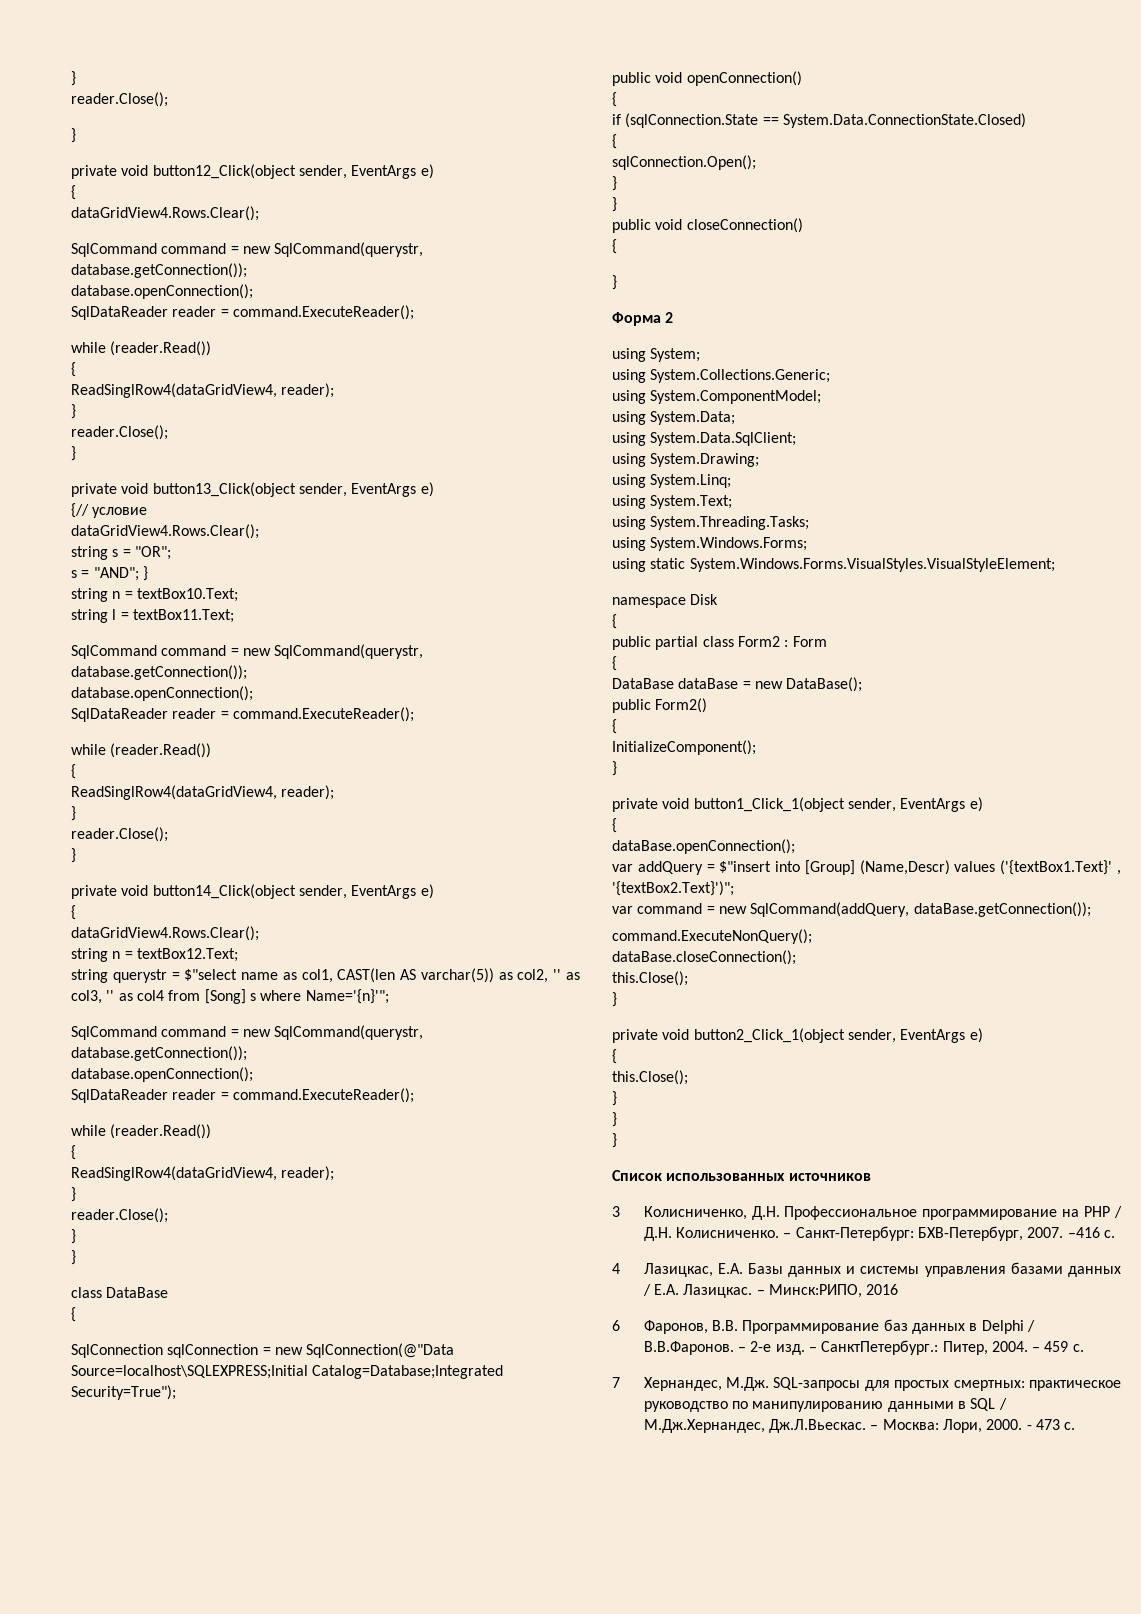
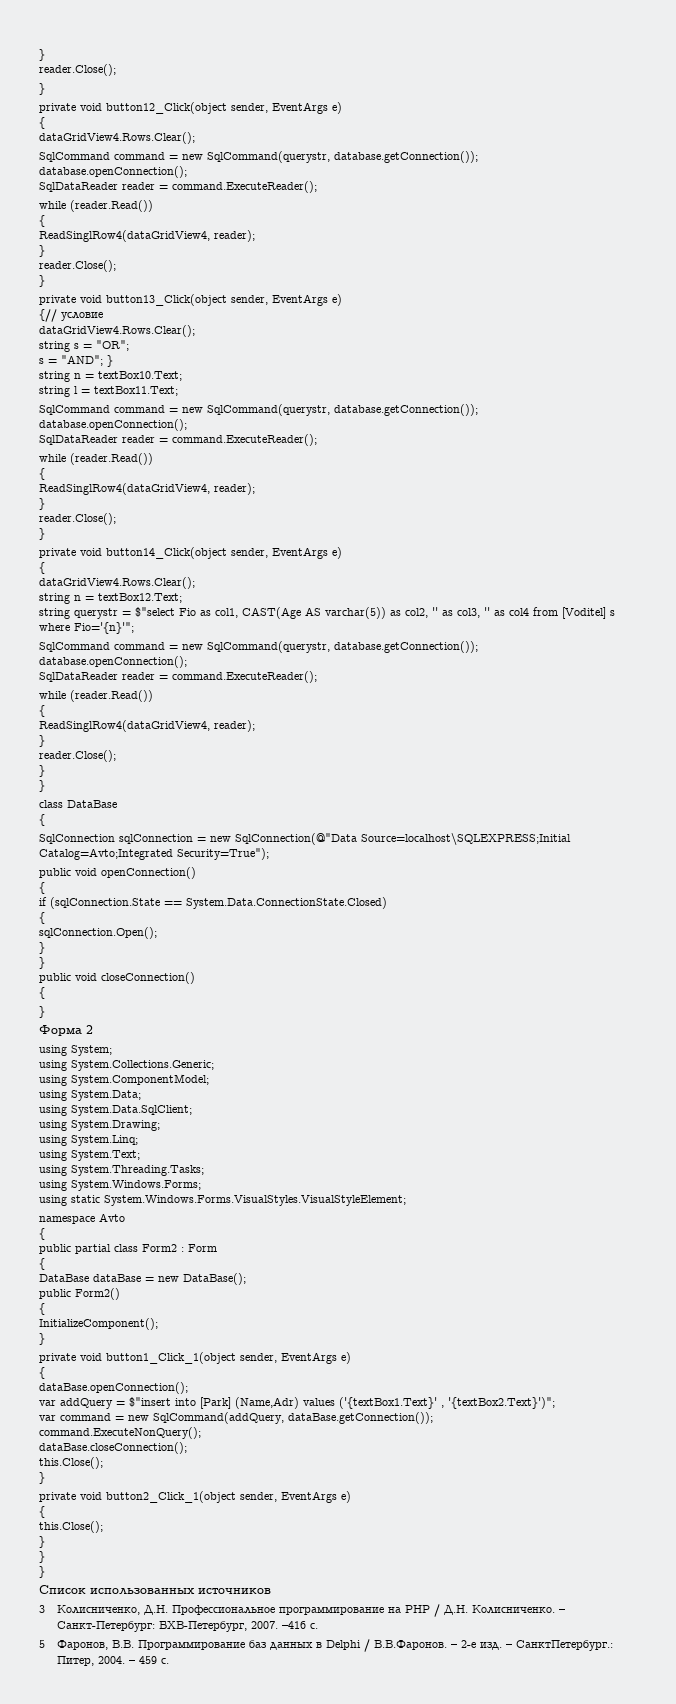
- string querystr = $"select name as col1, CAST(len AS varchar(5)) as col2, '' as col3, '' as col4 from [Song] s where Name='{n}'";
+ string querystr = $"select Fio as col1, CAST(Age AS varchar(5)) as col2, '' as col3, '' as col4 from [Voditel] s where Fio='{n}'";
- SqlConnection sqlConnection = new SqlConnection(@"Data Source=localhost\SQLEXPRESS;Initial Catalog=Database;Integrated Security=True");
+ SqlConnection sqlConnection = new SqlConnection(@"Data Source=localhost\SQLEXPRESS;Initial Catalog=Avto;Integrated Security=True");
- namespace Disk
+ namespace Avto
- var addQuery = $"insert into [Group] (Name,Descr) values ('{textBox1.Text}' , '{textBox2.Text}')";
+ var addQuery = $"insert into [Park] (Name,Adr) values ('{textBox1.Text}' , '{textBox2.Text}')";
- 4 Лазицкас, Е.А. Базы данных и системы управления базами данных / Е.А. Лазицкас. – Минск:РИПО, 2016
- 6 Фаронов, В.В. Программирование баз данных в Delphi / В.В.Фаронов. – 2-е изд.
+ 5 Фаронов, В.В. Программирование баз данных в Delphi / В.В.Фаронов. – 2-е изд.
- 7 Хернандес, М.Дж. SQL-запросы для простых смертных: практическое руководство по манипулированию данными в SQL / М.Дж.Хернандес, Дж.Л.Вьескас. – Москва: Лори, 2000. - 473 с.

